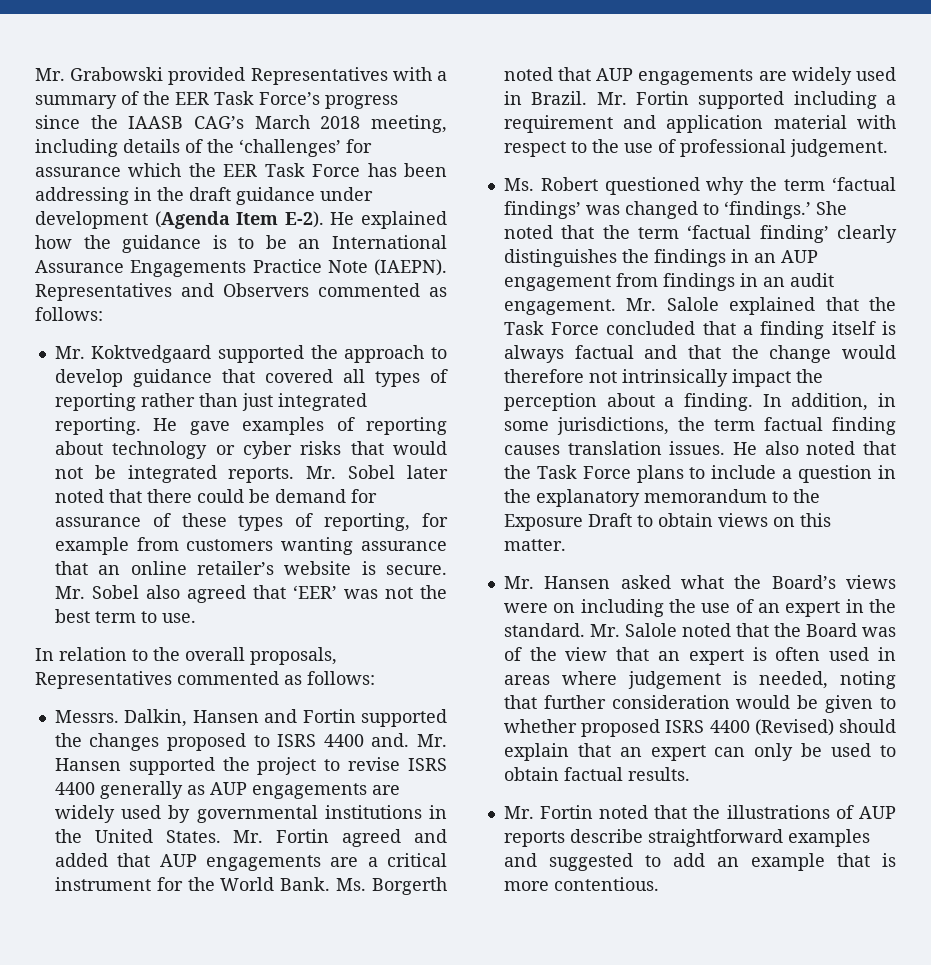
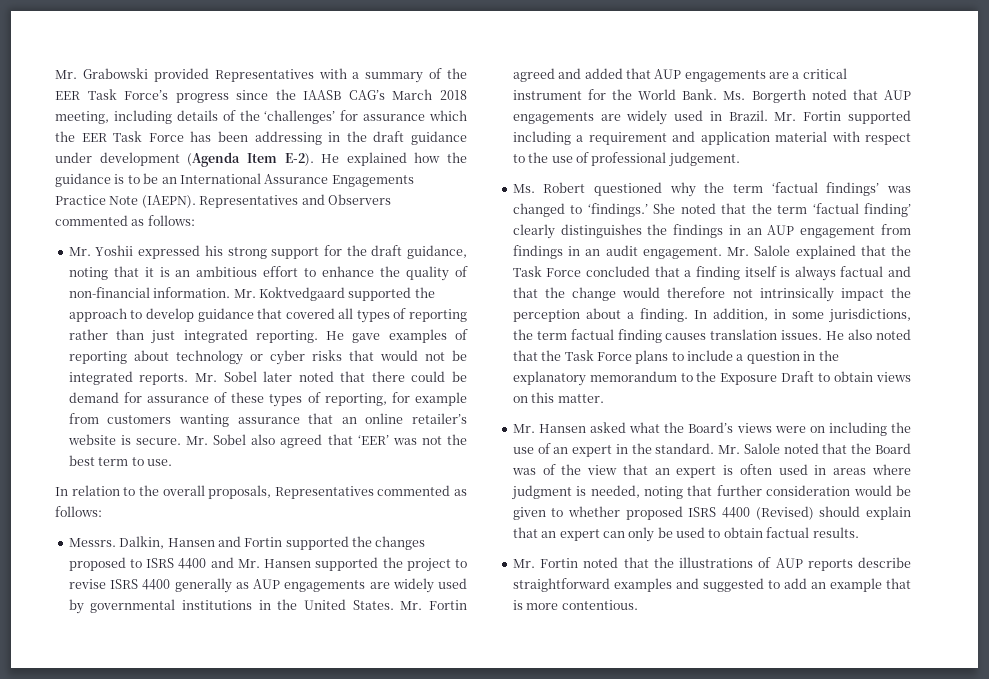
- Mr. Koktvedgaard supported the approach to develop guidance that covered all types of reporting rather than just integrated reporting.
+ Mr. Yoshii expressed his strong support for the draft guidance, noting that it is an ambitious effort to enhance the quality of non-financial information. Mr. Koktvedgaard supported the approach to develop guidance that covered all types of reporting rather than just integrated reporting.
- Dalkin, Hansen and Fortin supported the changes proposed to ISRS 4400 and. Mr. Hansen supported the project to revise ISRS 4400 generally as AUP engagements are widely used by governmental institutions in the United States.
+ Dalkin, Hansen and Fortin supported the changes proposed to ISRS 4400 and Mr. Hansen supported the project to revise ISRS 4400 generally as AUP engagements are widely used by governmental institutions in the United States.
- Mr. Salole noted that the Board was of the view that an expert is often used in areas where judgement is needed, noting that further consideration would be given to whether proposed ISRS 4400 (Revised) should explain that an expert can only be used to obtain factual results.
+ Mr. Salole noted that the Board was of the view that an expert is often used in areas where judgment is needed, noting that further consideration would be given to whether proposed ISRS 4400 (Revised) should explain that an expert can only be used to obtain factual results.

